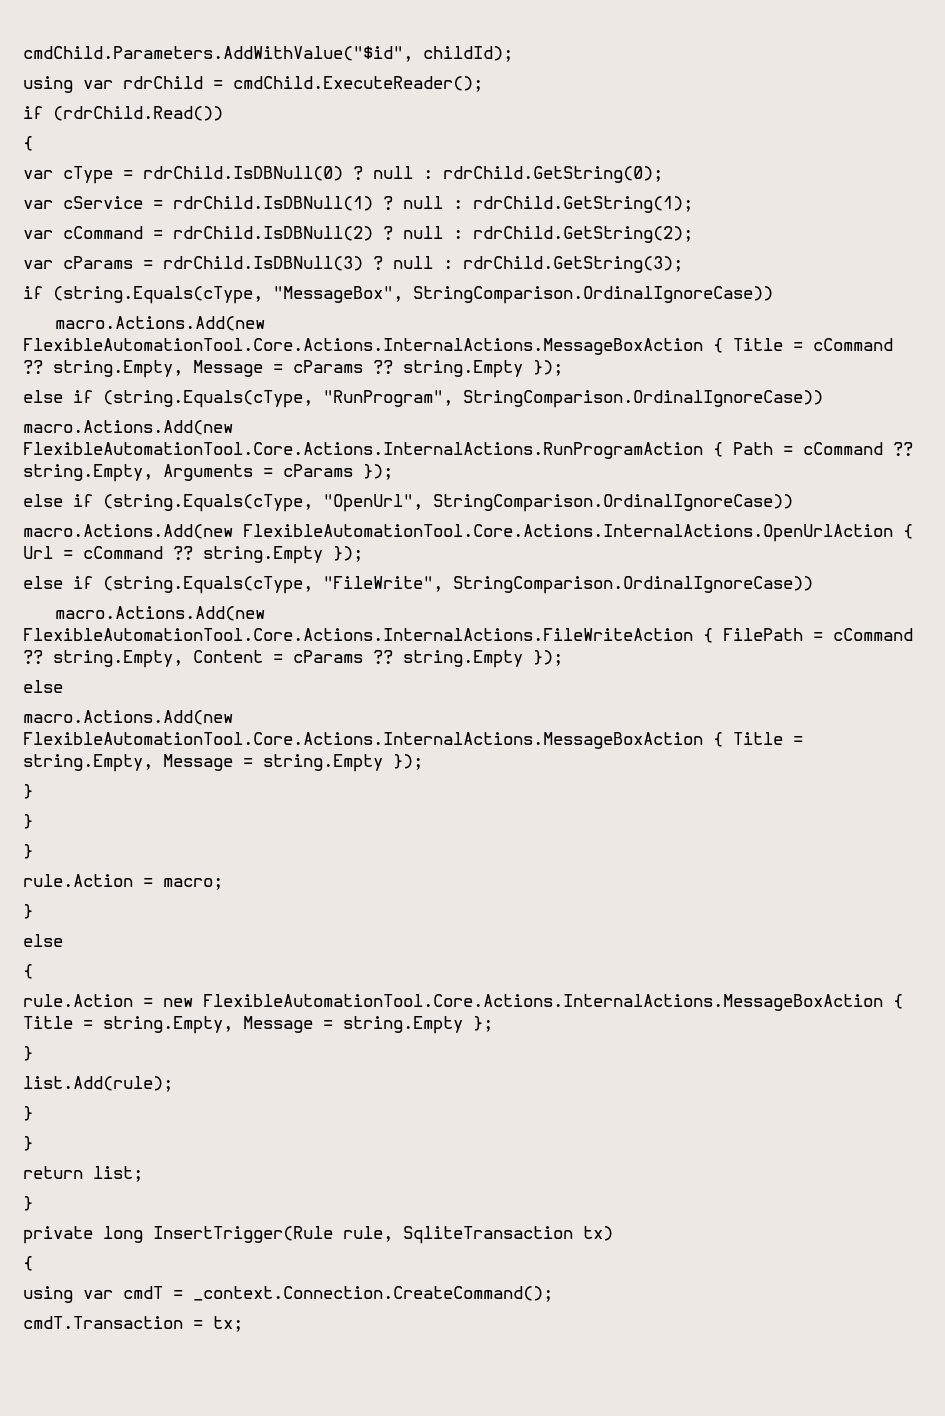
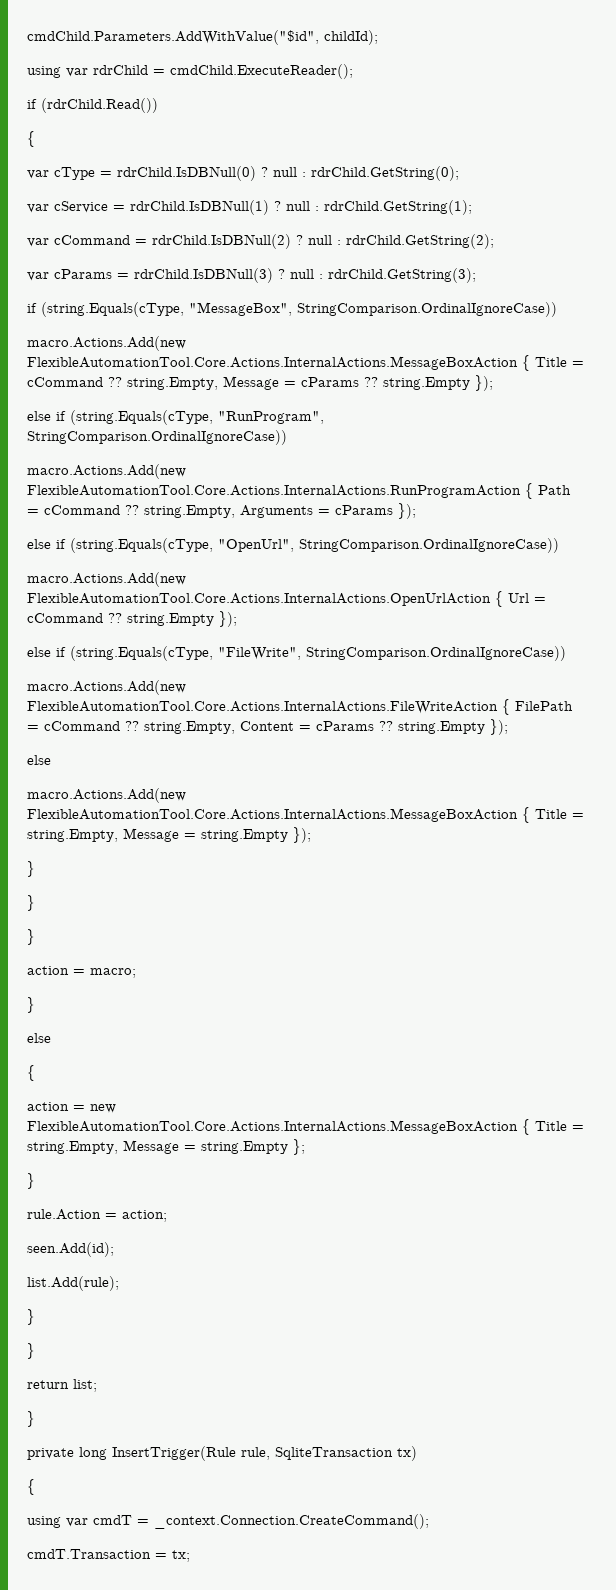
- rule.Action = macro;
+ action = macro;
- rule.Action = new FlexibleAutomationTool.Core.Actions.InternalActions.MessageBoxAction { Title = string.Empty, Message = string.Empty };
+ action = new FlexibleAutomationTool.Core.Actions.InternalActions.MessageBoxAction { Title = string.Empty, Message = string.Empty };
+ rule.Action = action;
+ seen.Add(id);

